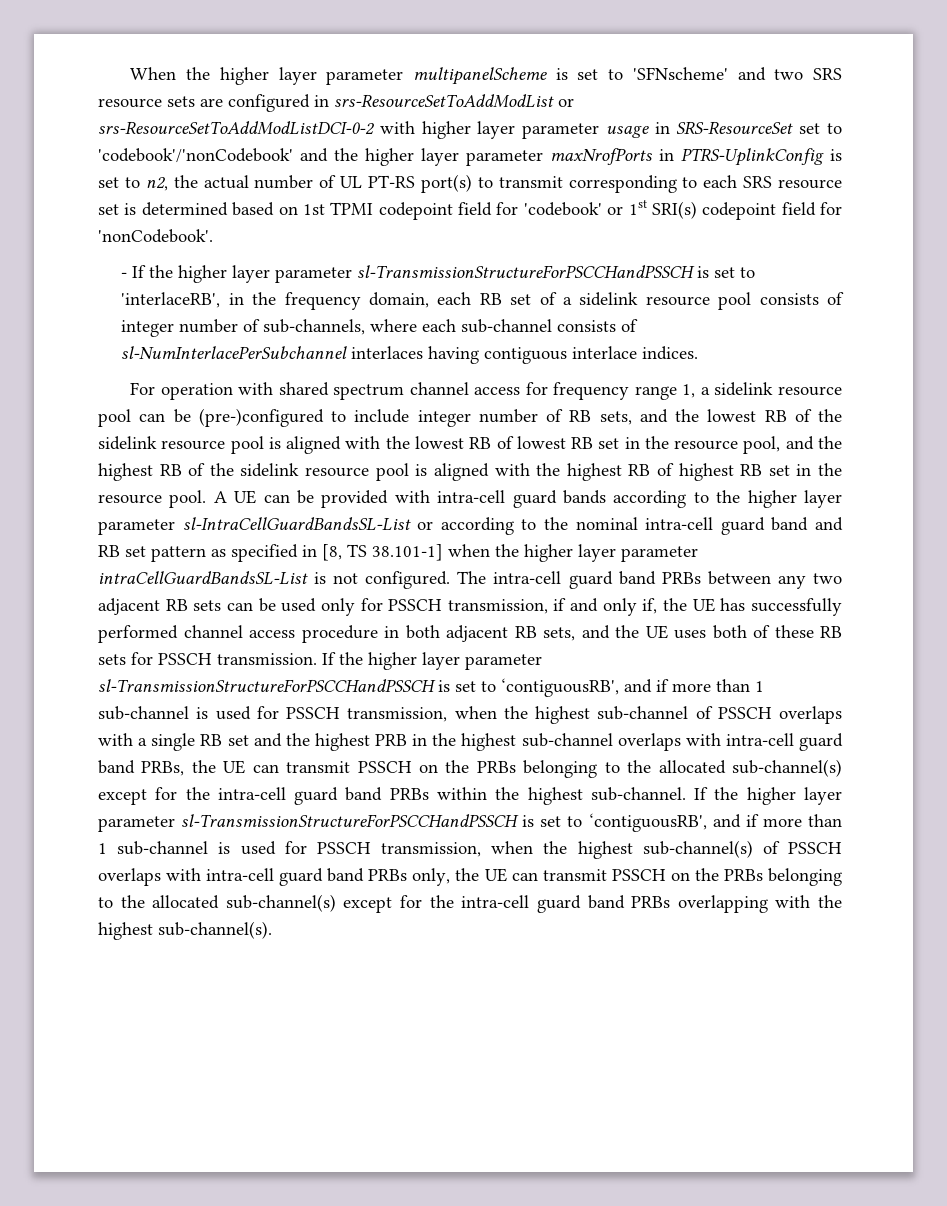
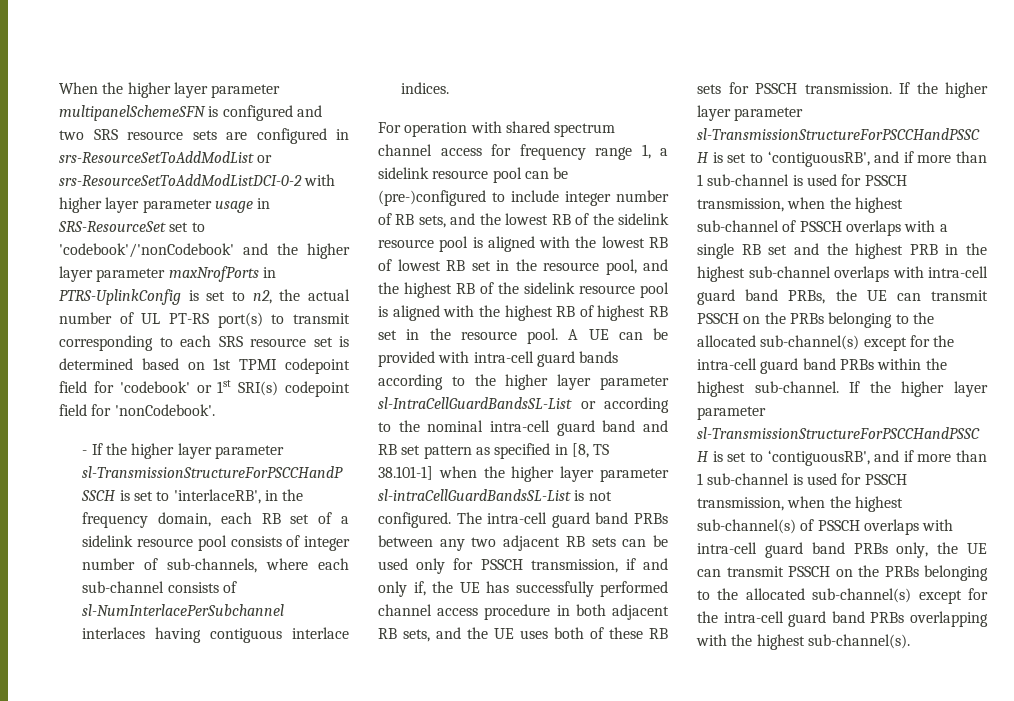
- When the higher layer parameter multipanelScheme is set to 'SFNscheme' and two SRS resource sets are configured in srs-ResourceSetToAddModList or srs-ResourceSetToAddModListDCI-0-2 with higher layer parameter usage in SRS-ResourceSet set to 'codebook'/'nonCodebook' and the higher layer parameter maxNrofPorts in PTRS-UplinkConfig is set to n2, the actual number of UL PT-RS port(s) to transmit corresponding to each SRS resource set is determined based on 1st TPMI codepoint field for 'codebook' or 1st SRI(s) codepoint field for 'nonCodebook'.
+ When the higher layer parameter multipanelSchemeSFN is configured and two SRS resource sets are configured in srs-ResourceSetToAddModList or srs-ResourceSetToAddModListDCI-0-2 with higher layer parameter usage in SRS-ResourceSet set to 'codebook'/'nonCodebook' and the higher layer parameter maxNrofPorts in PTRS-UplinkConfig is set to n2, the actual number of UL PT-RS port(s) to transmit corresponding to each SRS resource set is determined based on 1st TPMI codepoint field for 'codebook' or 1st SRI(s) codepoint field for 'nonCodebook'.
- A UE can be provided with intra-cell guard bands according to the higher layer parameter sl-IntraCellGuardBandsSL-List or according to the nominal intra-cell guard band and RB set pattern as specified in [8, TS 38.101-1] when the higher layer parameter intraCellGuardBandsSL-List is not configured.
+ A UE can be provided with intra-cell guard bands according to the higher layer parameter sl-IntraCellGuardBandsSL-List or according to the nominal intra-cell guard band and RB set pattern as specified in [8, TS 38.101-1] when the higher layer parameter sl-intraCellGuardBandsSL-List is not configured.

